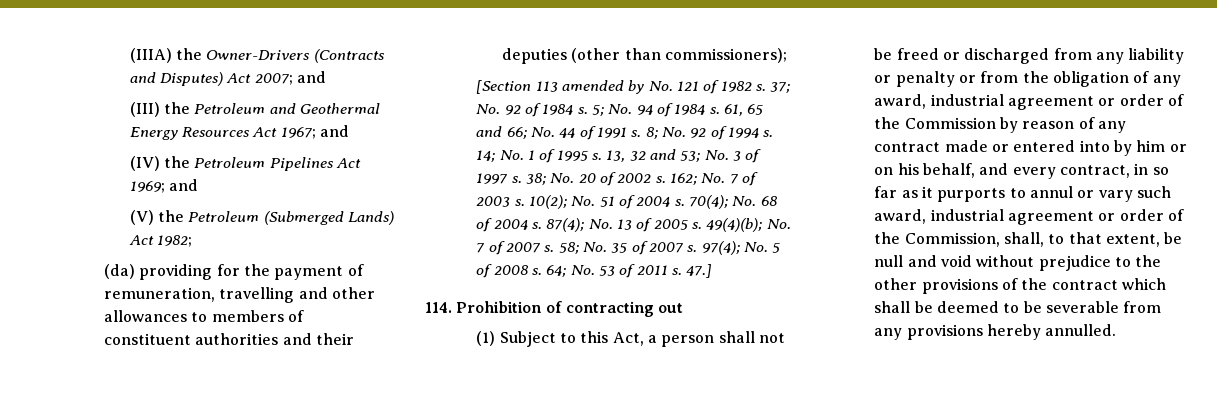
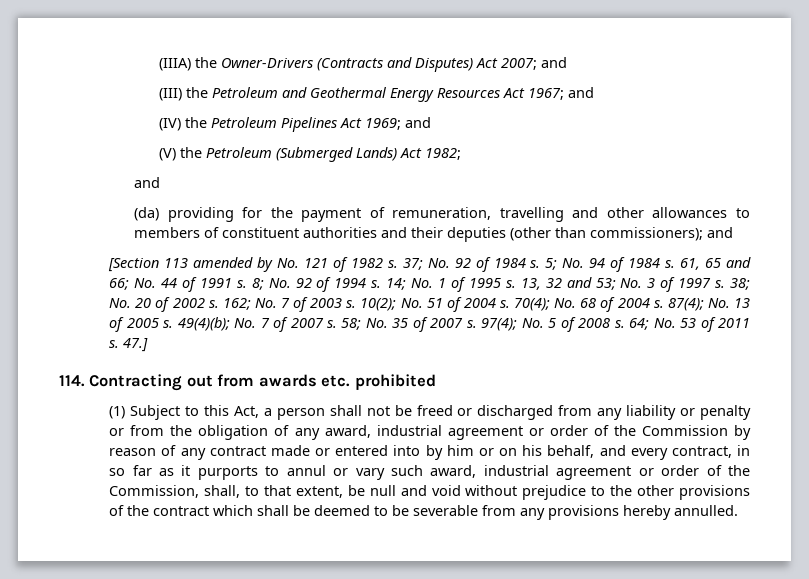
  (V) the Petroleum (Submerged Lands) Act 1982;
+ and
- (da) providing for the payment of remuneration, travelling and other allowances to members of constituent authorities and their deputies (other than commissioners);
+ (da) providing for the payment of remuneration, travelling and other allowances to members of constituent authorities and their deputies (other than commissioners); and
- 114. Prohibition of contracting out
+ 114. Contracting out from awards etc. prohibited

